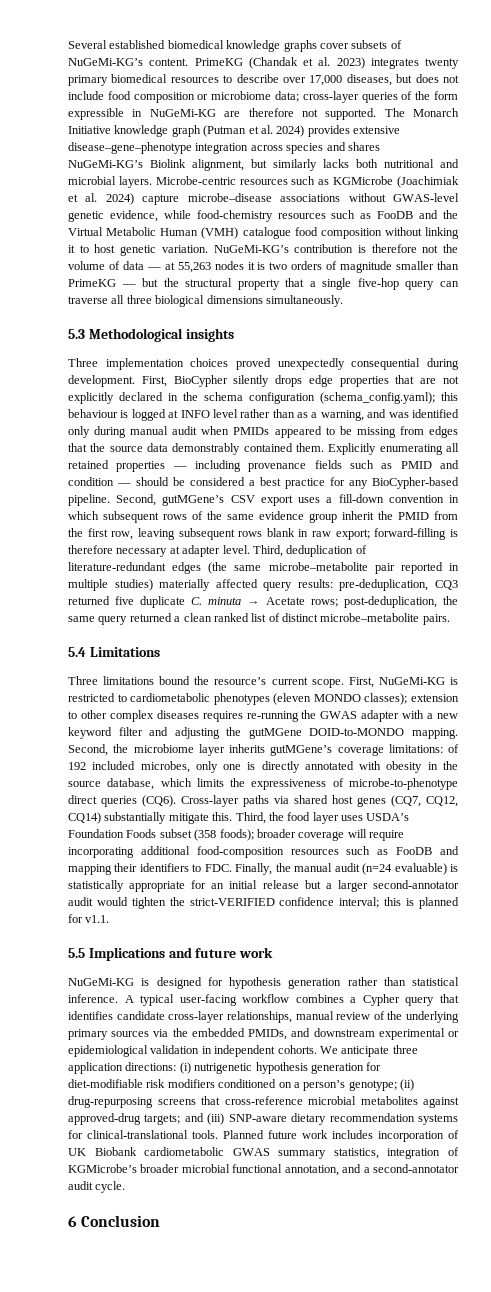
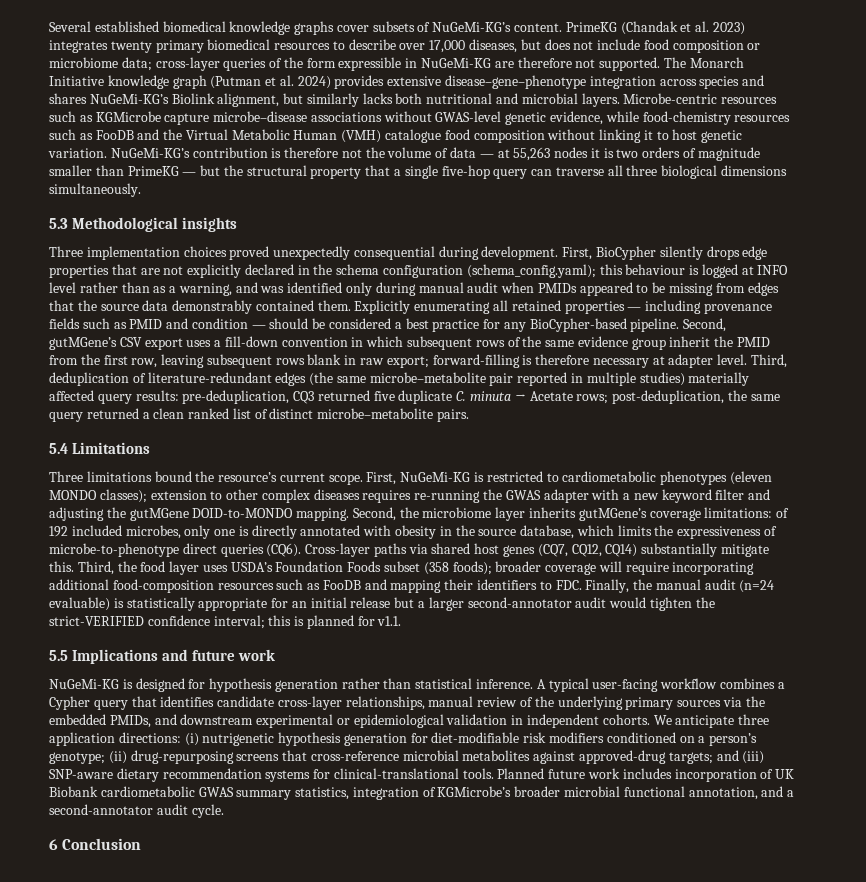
- Microbe-centric resources such as KGMicrobe (Joachimiak et al. 2024) capture microbe–disease associations without GWAS-level genetic evidence, while food-chemistry resources such as FooDB and the Virtual Metabolic Human (VMH) catalogue food composition without linking it to host genetic variation.
+ Microbe-centric resources such as KGMicrobe capture microbe–disease associations without GWAS-level genetic evidence, while food-chemistry resources such as FooDB and the Virtual Metabolic Human (VMH) catalogue food composition without linking it to host genetic variation.

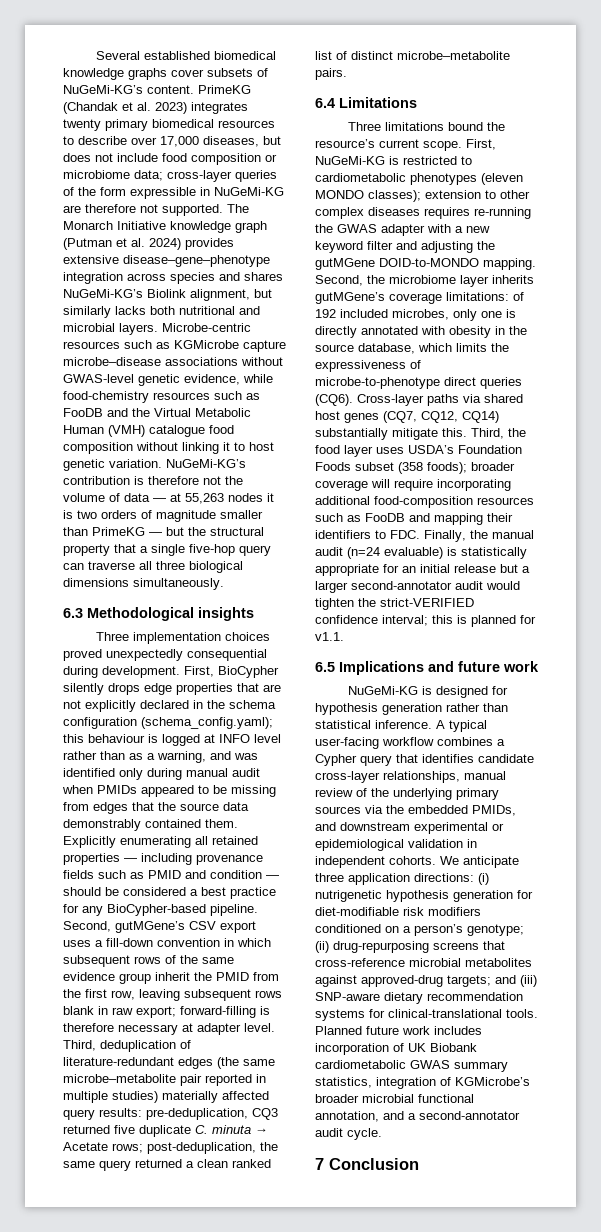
- 5.3 Methodological insights
+ 6.3 Methodological insights
- 5.4 Limitations
+ 6.4 Limitations
- 5.5 Implications and future work
+ 6.5 Implications and future work
- 6 Conclusion
+ 7 Conclusion

